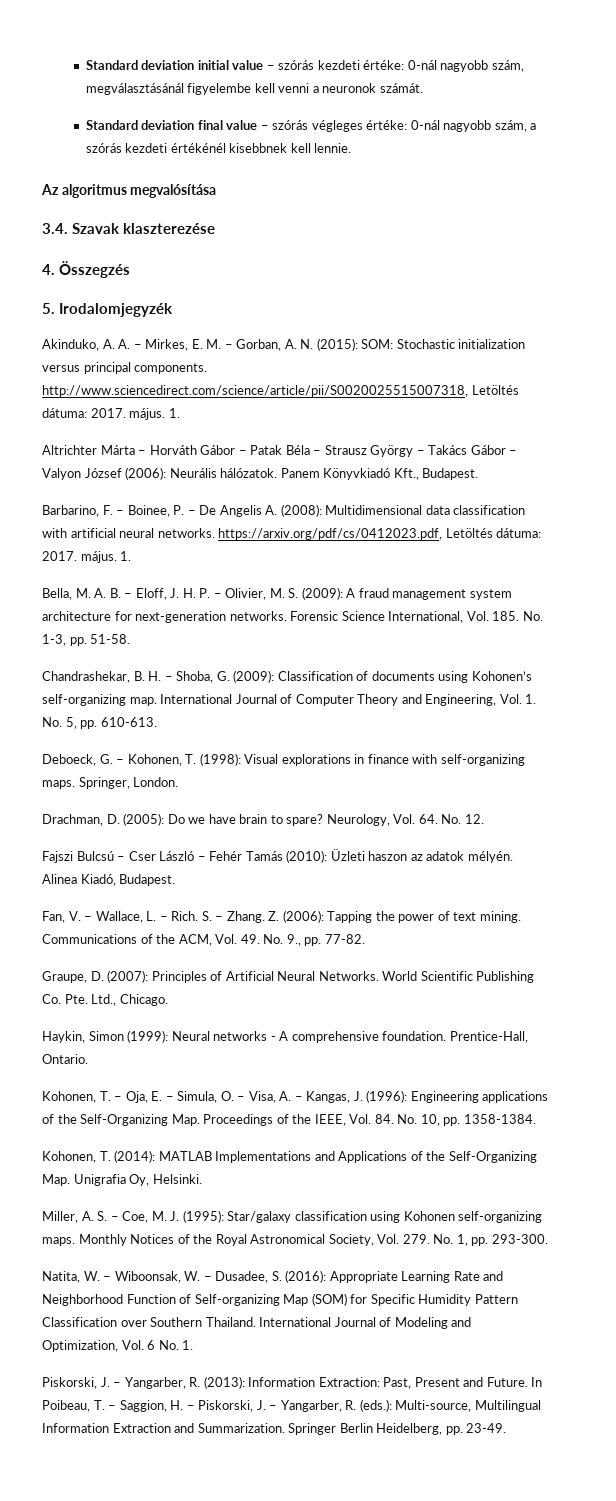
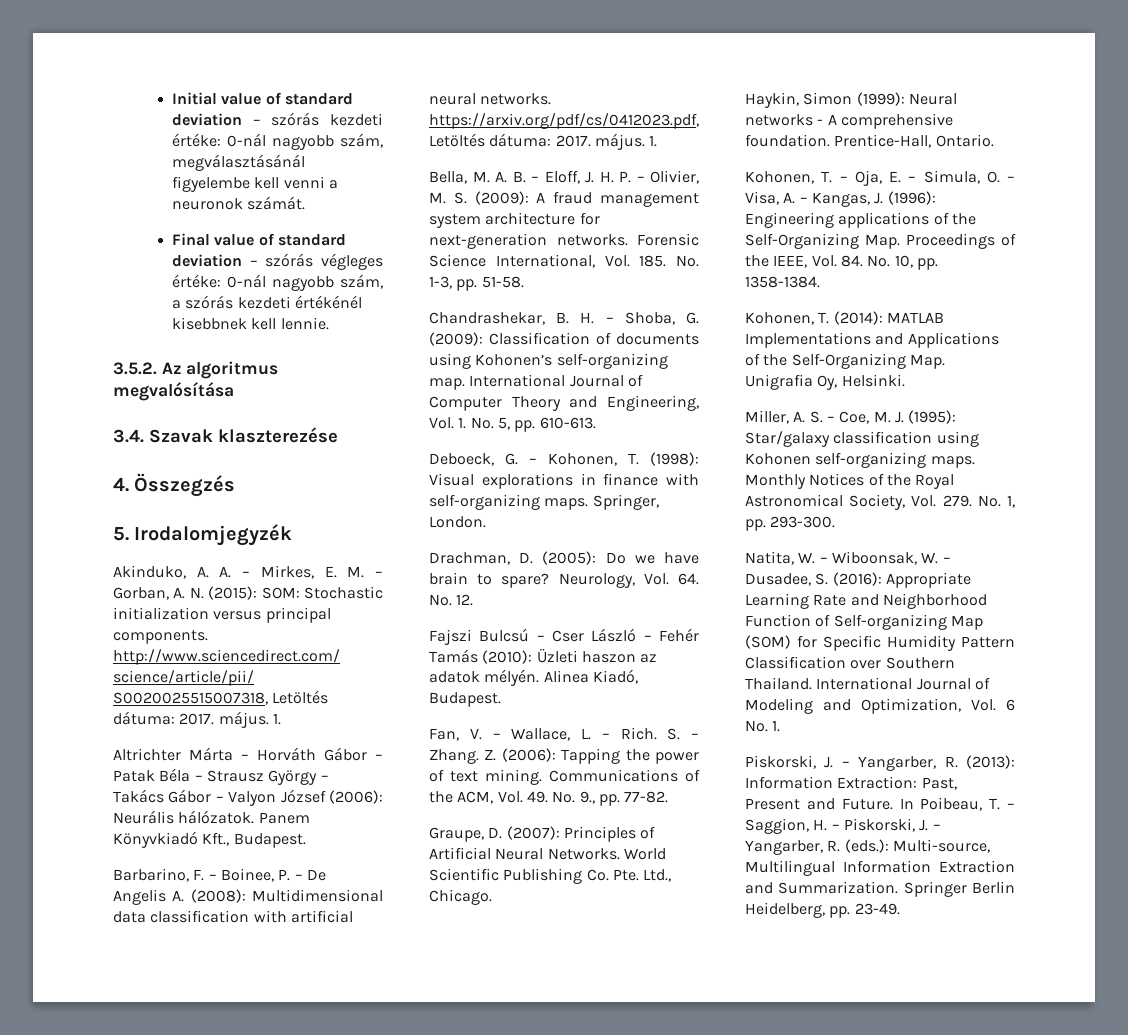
- Standard deviation initial value – szórás kezdeti értéke: 0-nál nagyobb szám, megválasztásánál figyelembe kell venni a neuronok számát.
+ Initial value of standard deviation – szórás kezdeti értéke: 0-nál nagyobb szám, megválasztásánál figyelembe kell venni a neuronok számát.
- Standard deviation final value – szórás végleges értéke: 0-nál nagyobb szám, a szórás kezdeti értékénél kisebbnek kell lennie.
+ Final value of standard deviation – szórás végleges értéke: 0-nál nagyobb szám, a szórás kezdeti értékénél kisebbnek kell lennie.
- Az algoritmus megvalósítása
+ 3.5.2. Az algoritmus megvalósítása

